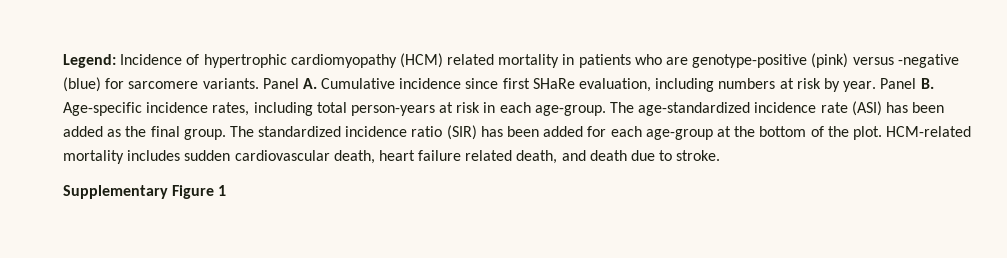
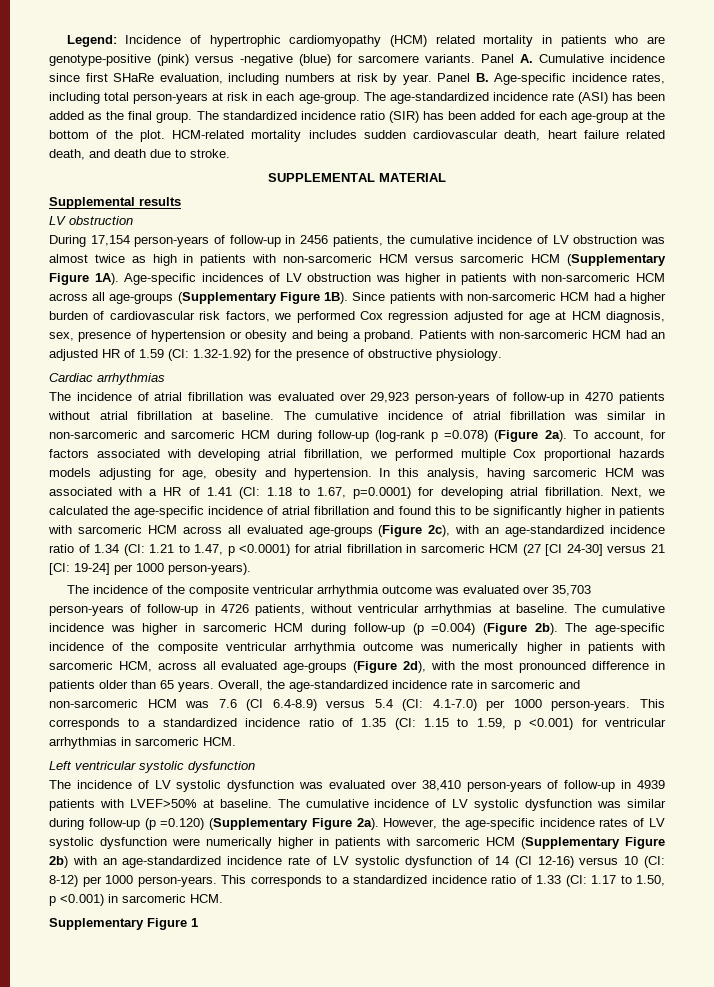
+ SUPPLEMENTAL MATERIAL
+ Supplemental results
+ LV obstruction
+ During 17,154 person-years of follow-up in 2456 patients, the cumulative incidence of LV obstruction was almost twice as high in patients with non-sarcomeric HCM versus sarcomeric HCM (Supplementary Figure 1A). Age-specific incidences of LV obstruction was higher in patients with non-sarcomeric HCM across all age-groups (Supplementary Figure 1B). Since patients with non-sarcomeric HCM had a higher burden of cardiovascular risk factors, we performed Cox regression adjusted for age at HCM diagnosis, sex, presence of hypertension or obesity and being a proband. Patients with non-sarcomeric HCM had an adjusted HR of 1.59 (CI: 1.32-1.92) for the presence of obstructive physiology.
+ Cardiac arrhythmias
+ The incidence of atrial fibrillation was evaluated over 29,923 person-years of follow-up in 4270 patients without atrial fibrillation at baseline. The cumulative incidence of atrial fibrillation was similar in non-sarcomeric and sarcomeric HCM during follow-up (log-rank p =0.078) (Figure 2a). To account, for factors associated with developing atrial fibrillation, we performed multiple Cox proportional hazards models adjusting for age, obesity and hypertension. In this analysis, having sarcomeric HCM was associated with a HR of 1.41 (CI: 1.18 to 1.67, p=0.0001) for developing atrial fibrillation. Next, we calculated the age-specific incidence of atrial fibrillation and found this to be significantly higher in patients with sarcomeric HCM across all evaluated age-groups (Figure 2c), with an age-standardized incidence ratio of 1.34 (CI: 1.21 to 1.47, p <0.0001) for atrial fibrillation in sarcomeric HCM (27 [CI 24-30] versus 21 [CI: 19-24] per 1000 person-years).
+ The incidence of the composite ventricular arrhythmia outcome was evaluated over 35,703 person-years of follow-up in 4726 patients, without ventricular arrhythmias at baseline. The cumulative incidence was higher in sarcomeric HCM during follow-up (p =0.004) (Figure 2b). The age-specific incidence of the composite ventricular arrhythmia outcome was numerically higher in patients with sarcomeric HCM, across all evaluated age-groups (Figure 2d), with the most pronounced difference in patients older than 65 years. Overall, the age-standardized incidence rate in sarcomeric and non-sarcomeric HCM was 7.6 (CI 6.4-8.9) versus 5.4 (CI: 4.1-7.0) per 1000 person-years. This corresponds to a standardized incidence ratio of 1.35 (CI: 1.15 to 1.59, p <0.001) for ventricular arrhythmias in sarcomeric HCM.
+ Left ventricular systolic dysfunction
+ The incidence of LV systolic dysfunction was evaluated over 38,410 person-years of follow-up in 4939 patients with LVEF>50% at baseline. The cumulative incidence of LV systolic dysfunction was similar during follow-up (p =0.120) (Supplementary Figure 2a). However, the age-specific incidence rates of LV systolic dysfunction were numerically higher in patients with sarcomeric HCM (Supplementary Figure 2b) with an age-standardized incidence rate of LV systolic dysfunction of 14 (CI 12-16) versus 10 (CI: 8-12) per 1000 person-years. This corresponds to a standardized incidence ratio of 1.33 (CI: 1.17 to 1.50, p <0.001) in sarcomeric HCM.

